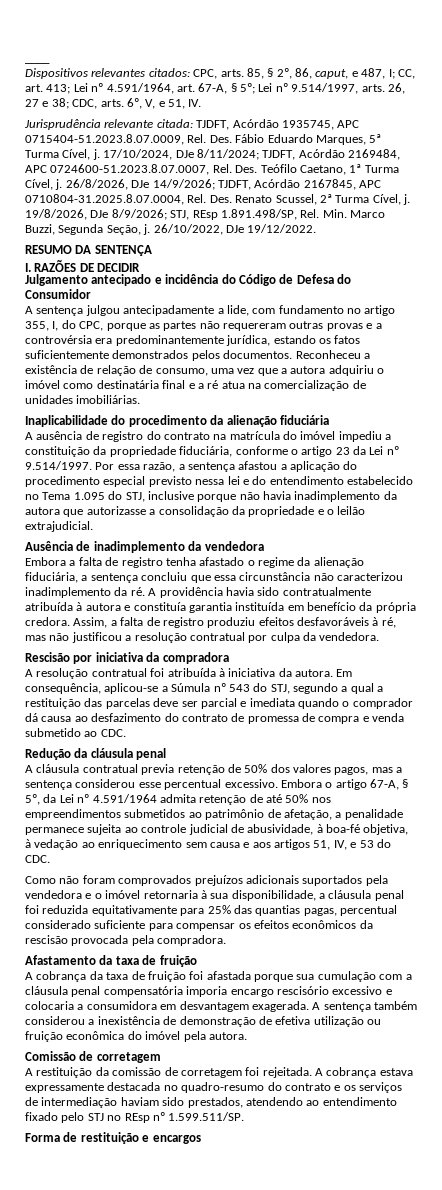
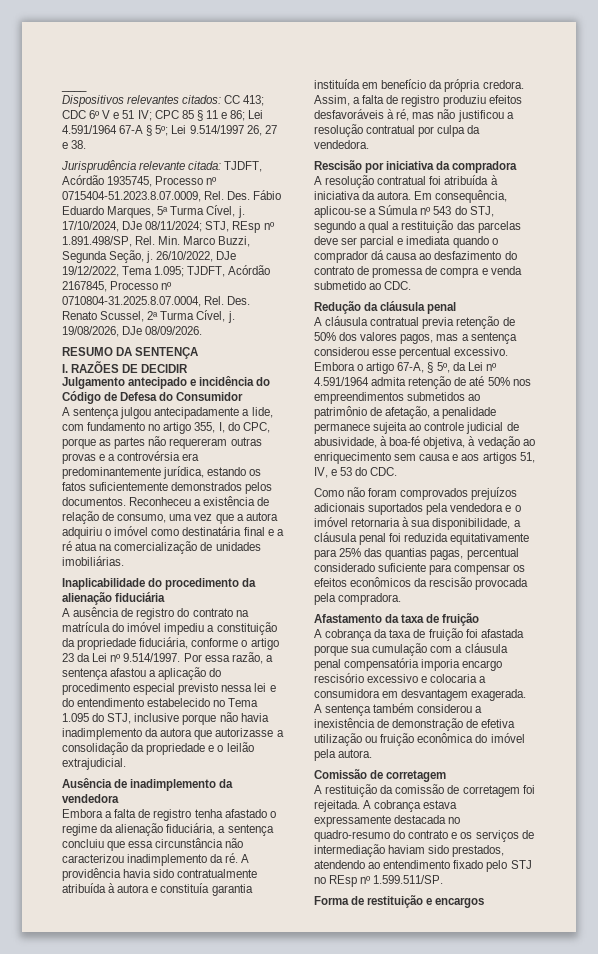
- Dispositivos relevantes citados: CPC, arts. 85, § 2º, 86, caput, e 487, I; CC, art. 413; Lei nº 4.591/1964, art. 67-A, § 5º; Lei nº 9.514/1997, arts. 26, 27 e 38; CDC, arts. 6º, V, e 51, IV.
+ Dispositivos relevantes citados: CC 413; CDC 6º V e 51 IV; CPC 85 § 11 e 86; Lei 4.591/1964 67-A § 5º; Lei 9.514/1997 26, 27 e 38.
- Jurisprudência relevante citada: TJDFT, Acórdão 1935745, APC 0715404-51.2023.8.07.0009, Rel. Des. Fábio Eduardo Marques, 5ª Turma Cível, j.
+ Jurisprudência relevante citada: TJDFT, Acórdão 1935745, Processo nº 0715404-51.2023.8.07.0009, Rel. Des. Fábio Eduardo Marques, 5ª Turma Cível, j.
- 17/10/2024, DJe 8/11/2024; TJDFT, Acórdão 2169484, APC 0724600-51.2023.8.07.0007, Rel. Des. Teófilo Caetano, 1ª Turma Cível, j. 26/8/2026, DJe 14/9/2026; TJDFT, Acórdão 2167845, APC 0710804-31.2025.8.07.0004, Rel. Des. Renato Scussel, 2ª Turma Cível, j. 19/8/2026, DJe 8/9/2026; STJ, REsp 1.891.498/SP, Rel. Min. Marco Buzzi, Segunda Seção, j.
+ 17/10/2024, DJe 08/11/2024; STJ, REsp nº 1.891.498/SP, Rel. Min. Marco Buzzi, Segunda Seção, j.
- 26/10/2022, DJe 19/12/2022.
+ 26/10/2022, DJe 19/12/2022, Tema 1.095; TJDFT, Acórdão 2167845, Processo nº 0710804-31.2025.8.07.0004, Rel. Des. Renato Scussel, 2ª Turma Cível, j. 19/08/2026, DJe 08/09/2026.

